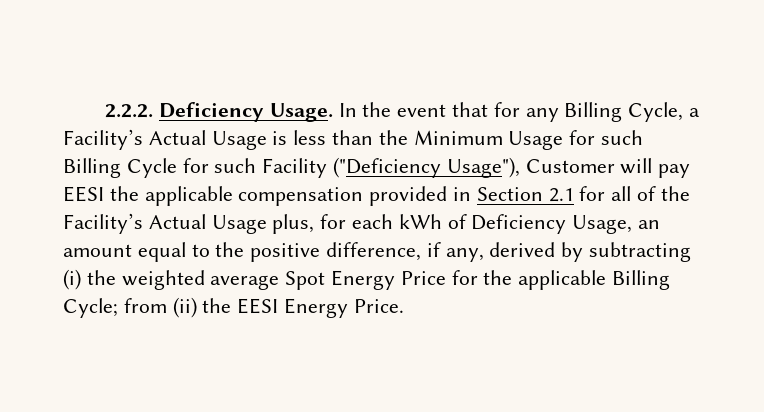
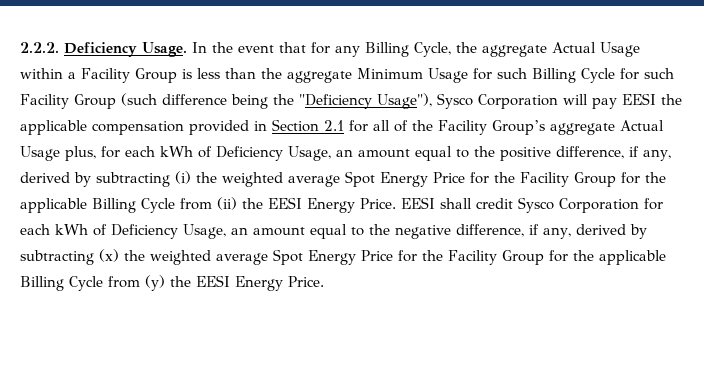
- In the event that for any Billing Cycle, a Facility’s Actual Usage is less than the Minimum Usage for such Billing Cycle for such Facility ("Deficiency Usage"), Customer will pay EESI the applicable compensation provided in Section 2.1 for all of the Facility’s Actual Usage plus, for each kWh of Deficiency Usage, an amount equal to the positive difference, if any, derived by subtracting (i) the weighted average Spot Energy Price for the applicable Billing Cycle; from (ii) the EESI Energy Price.
+ In the event that for any Billing Cycle, the aggregate Actual Usage within a Facility Group is less than the aggregate Minimum Usage for such Billing Cycle for such Facility Group (such difference being the "Deficiency Usage"), Sysco Corporation will pay EESI the applicable compensation provided in Section 2.1 for all of the Facility Group’s aggregate Actual Usage plus, for each kWh of Deficiency Usage, an amount equal to the positive difference, if any, derived by subtracting (i) the weighted average Spot Energy Price for the Facility Group for the applicable Billing Cycle from (ii) the EESI Energy Price.
+ EESI shall credit Sysco Corporation for each kWh of Deficiency Usage, an amount equal to the negative difference, if any, derived by subtracting (x) the weighted average Spot Energy Price for the Facility Group for the applicable Billing Cycle from (y) the EESI Energy Price.

